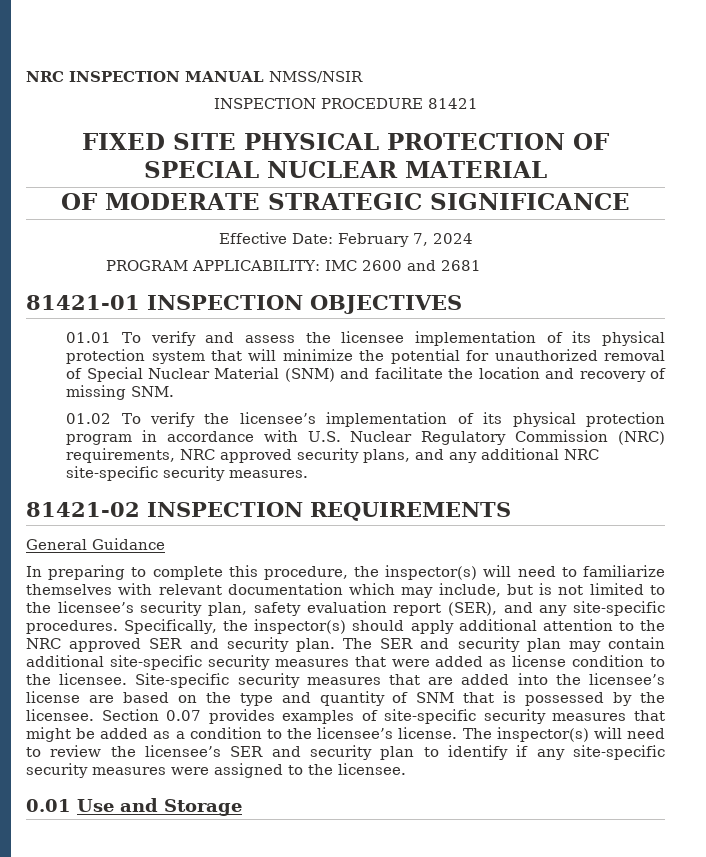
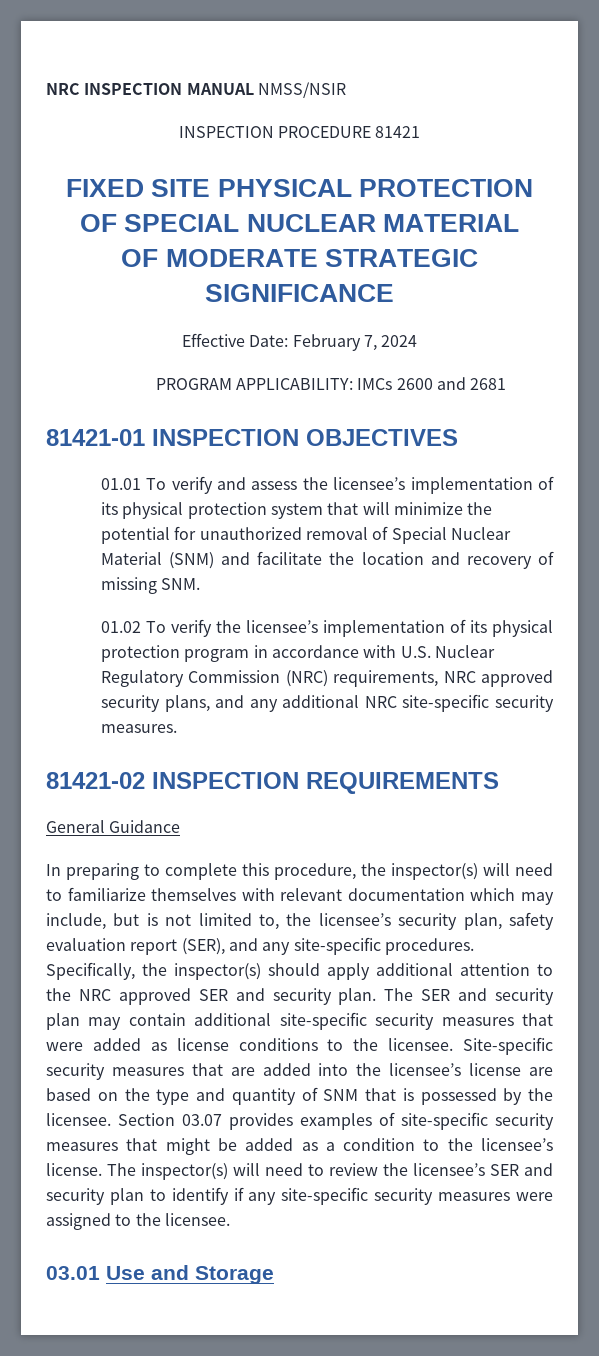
- PROGRAM APPLICABILITY: IMC 2600 and 2681
+ PROGRAM APPLICABILITY: IMCs 2600 and 2681
- 01.01 To verify and assess the licensee implementation of its physical protection system that will minimize the potential for unauthorized removal of Special Nuclear Material (SNM) and facilitate the location and recovery of missing SNM.
+ 01.01 To verify and assess the licensee’s implementation of its physical protection system that will minimize the potential for unauthorized removal of Special Nuclear Material (SNM) and facilitate the location and recovery of missing SNM.
- In preparing to complete this procedure, the inspector(s) will need to familiarize themselves with relevant documentation which may include, but is not limited to the licensee’s security plan, safety evaluation report (SER), and any site-specific procedures.
+ In preparing to complete this procedure, the inspector(s) will need to familiarize themselves with relevant documentation which may include, but is not limited to, the licensee’s security plan, safety evaluation report (SER), and any site-specific procedures.
- The SER and security plan may contain additional site-specific security measures that were added as license condition to the licensee.
+ The SER and security plan may contain additional site-specific security measures that were added as license conditions to the licensee.
- Section 0.07 provides examples of site-specific security measures that might be added as a condition to the licensee’s license.
+ Section 03.07 provides examples of site-specific security measures that might be added as a condition to the licensee’s license.
- 0.01 Use and Storage
+ 03.01 Use and Storage

